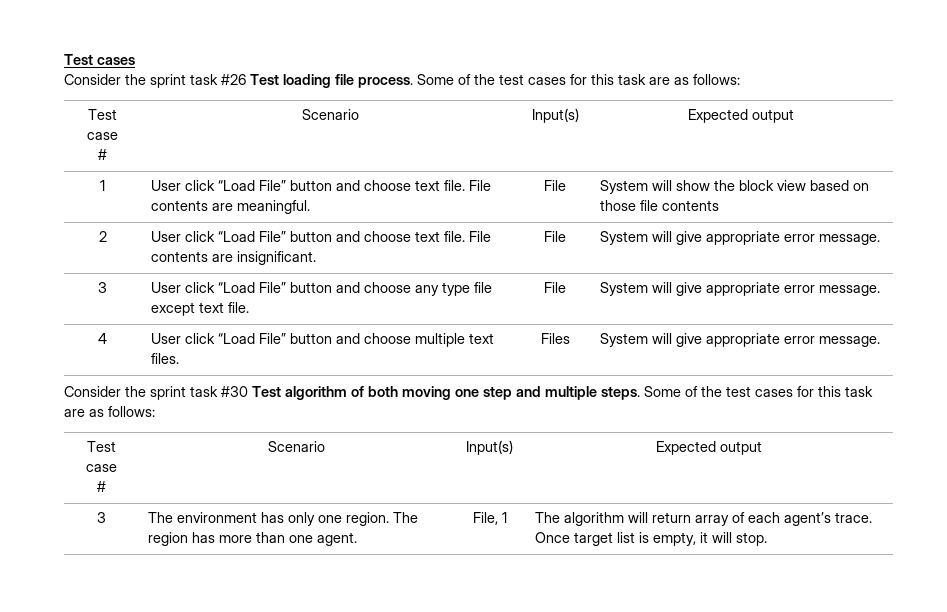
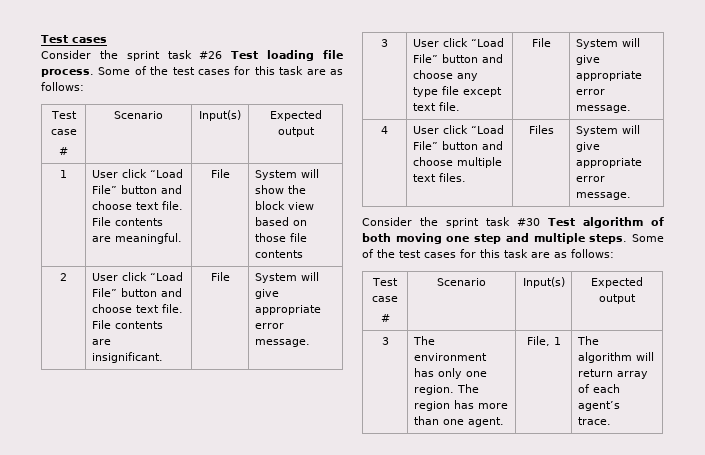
- 3 | The environment has only one region. The region has more than one agent. | File, 1 | The algorithm will return array of each agent’s trace. Once target list is empty, it will stop.
+ 3 | The environment has only one region. The region has more than one agent. | File, 1 | The algorithm will return array of each agent’s trace.

